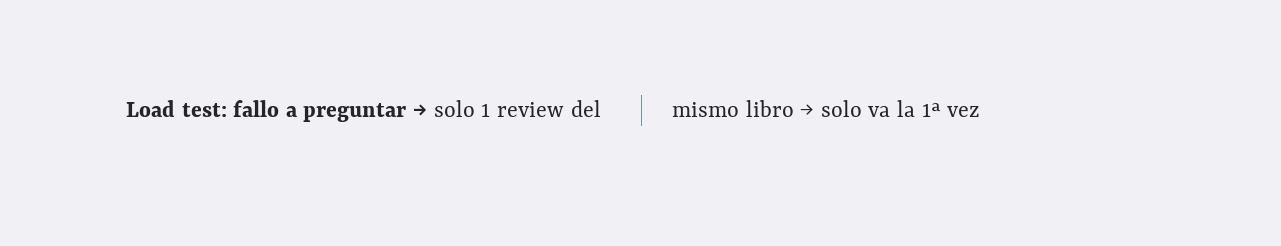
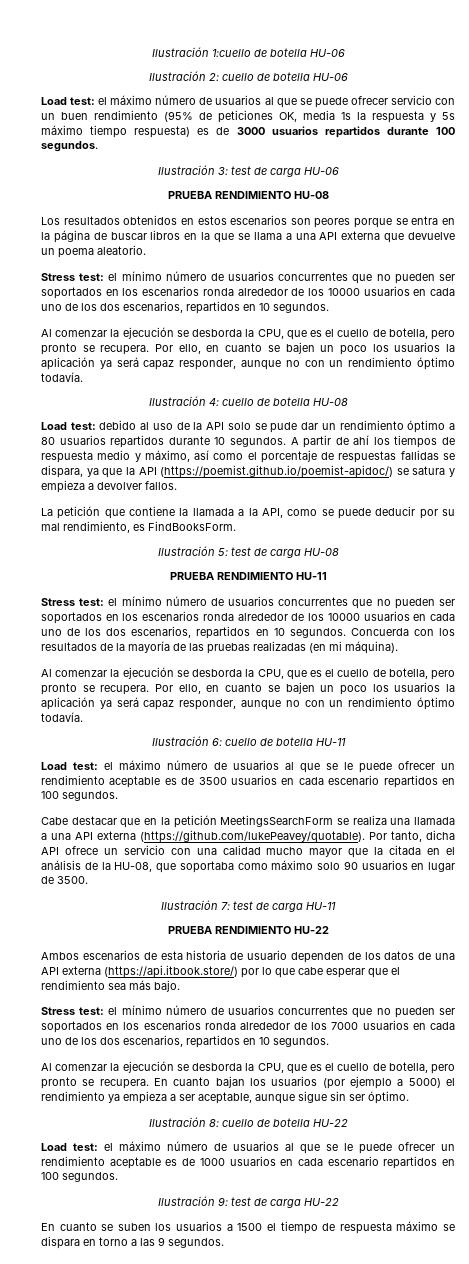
- Load test: fallo a preguntar → solo 1 review del mismo libro → solo va la 1ª vez
+ Ilustración 1:cuello de botella HU-06
+ Ilustración 2: cuello de botella HU-06
+ Load test: el máximo número de usuarios al que se puede ofrecer servicio con un buen rendimiento (95% de peticiones OK, media 1s la respuesta y 5s máximo tiempo respuesta) es de 3000 usuarios repartidos durante 100 segundos.
+ Ilustración 3: test de carga HU-06
+ PRUEBA RENDIMIENTO HU-08
+ Los resultados obtenidos en estos escenarios son peores porque se entra en la página de buscar libros en la que se llama a una API externa que devuelve un poema aleatorio.
+ Stress test: el mínimo número de usuarios concurrentes que no pueden ser soportados en los escenarios ronda alrededor de los 10000 usuarios en cada uno de los dos escenarios, repartidos en 10 segundos.
+ Al comenzar la ejecución se desborda la CPU, que es el cuello de botella, pero pronto se recupera. Por ello, en cuanto se bajen un poco los usuarios la aplicación ya será capaz responder, aunque no con un rendimiento óptimo todavía.
+ Ilustración 4: cuello de botella HU-08
+ Load test: debido al uso de la API solo se pude dar un rendimiento óptimo a 80 usuarios repartidos durante 10 segundos. A partir de ahí los tiempos de respuesta medio y máximo, así como el porcentaje de respuestas fallidas se dispara, ya que la API (https://poemist.github.io/poemist-apidoc/) se satura y empieza a devolver fallos.
+ La petición que contiene la llamada a la API, como se puede deducir por su mal rendimiento, es FindBooksForm.
+ Ilustración 5: test de carga HU-08
+ PRUEBA RENDIMIENTO HU-11
+ Stress test: el mínimo número de usuarios concurrentes que no pueden ser soportados en los escenarios ronda alrededor de los 10000 usuarios en cada uno de los dos escenarios, repartidos en 10 segundos. Concuerda con los resultados de la mayoría de las pruebas realizadas (en mi máquina).
+ Al comenzar la ejecución se desborda la CPU, que es el cuello de botella, pero pronto se recupera. Por ello, en cuanto se bajen un poco los usuarios la aplicación ya será capaz responder, aunque no con un rendimiento óptimo todavía.
+ Ilustración 6: cuello de botella HU-11
+ Load test: el máximo número de usuarios al que se le puede ofrecer un rendimiento aceptable es de 3500 usuarios en cada escenario repartidos en 100 segundos.
+ Cabe destacar que en la petición MeetingsSearchForm se realiza una llamada a una API externa (https://github.com/lukePeavey/quotable). Por tanto, dicha API ofrece un servicio con una calidad mucho mayor que la citada en el análisis de la HU-08, que soportaba como máximo solo 90 usuarios en lugar de 3500.
+ Ilustración 7: test de carga HU-11
+ PRUEBA RENDIMIENTO HU-22
+ Ambos escenarios de esta historia de usuario dependen de los datos de una API externa (https://api.itbook.store/) por lo que cabe esperar que el rendimiento sea más bajo.
+ Stress test: el mínimo número de usuarios concurrentes que no pueden ser soportados en los escenarios ronda alrededor de los 7000 usuarios en cada uno de los dos escenarios, repartidos en 10 segundos.
+ Al comenzar la ejecución se desborda la CPU, que es el cuello de botella, pero pronto se recupera. En cuanto bajan los usuarios (por ejemplo a 5000) el rendimiento ya empieza a ser aceptable, aunque sigue sin ser óptimo.
+ Ilustración 8: cuello de botella HU-22
+ Load test: el máximo número de usuarios al que se le puede ofrecer un rendimiento aceptable es de 1000 usuarios en cada escenario repartidos en 100 segundos.
+ Ilustración 9: test de carga HU-22
+ En cuanto se suben los usuarios a 1500 el tiempo de respuesta máximo se dispara en torno a las 9 segundos.

